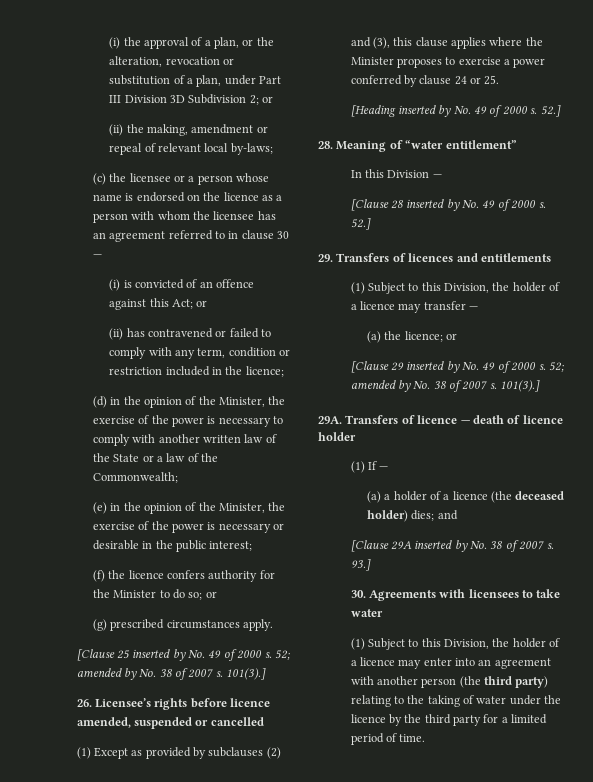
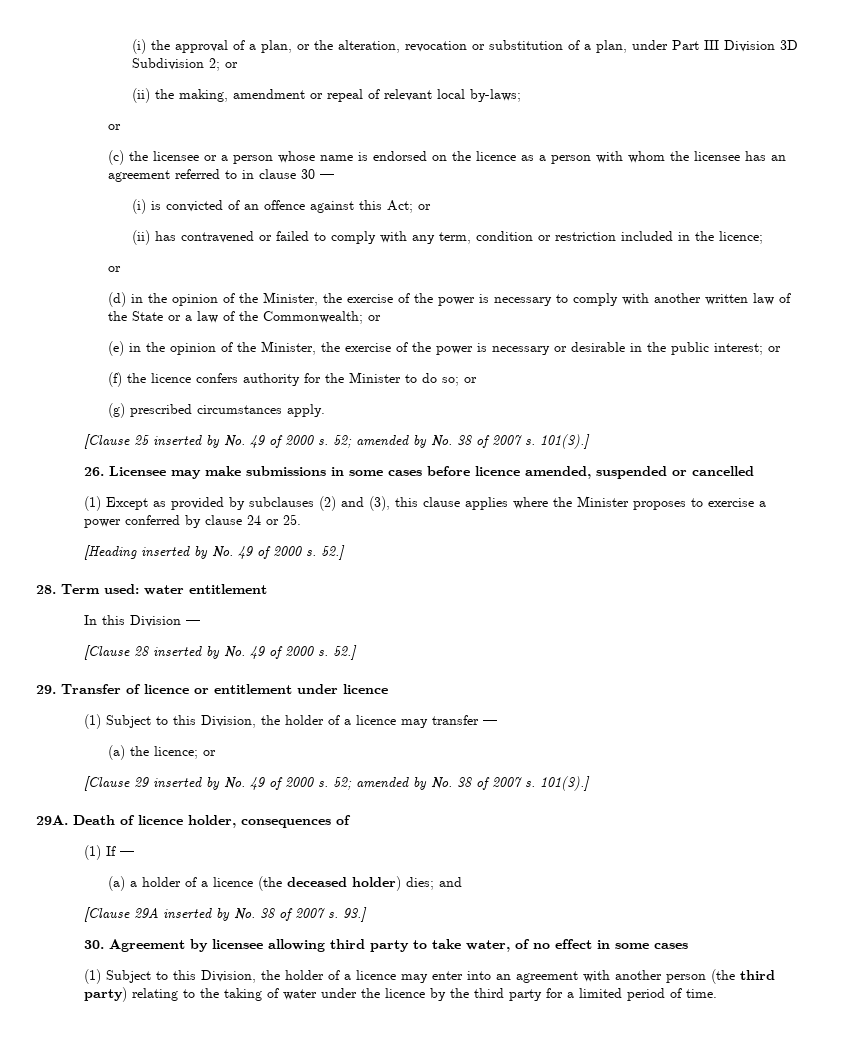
  (ii) the making, amendment or repeal of relevant local by-laws;
+ or
  (ii) has contravened or failed to comply with any term, condition or restriction included in the licence;
+ or
- (d) in the opinion of the Minister, the exercise of the power is necessary to comply with another written law of the State or a law of the Commonwealth;
+ (d) in the opinion of the Minister, the exercise of the power is necessary to comply with another written law of the State or a law of the Commonwealth; or
- (e) in the opinion of the Minister, the exercise of the power is necessary or desirable in the public interest;
+ (e) in the opinion of the Minister, the exercise of the power is necessary or desirable in the public interest; or
- 26. Licensee’s rights before licence amended, suspended or cancelled
+ 26. Licensee may make submissions in some cases before licence amended, suspended or cancelled
- 28. Meaning of “water entitlement”
+ 28. Term used: water entitlement
- 29. Transfers of licences and entitlements
+ 29. Transfer of licence or entitlement under licence
- Transfers of licence — death of licence holder
+ Death of licence holder, consequences of
- 30. Agreements with licensees to take water
+ 30. Agreement by licensee allowing third party to take water, of no effect in some cases

